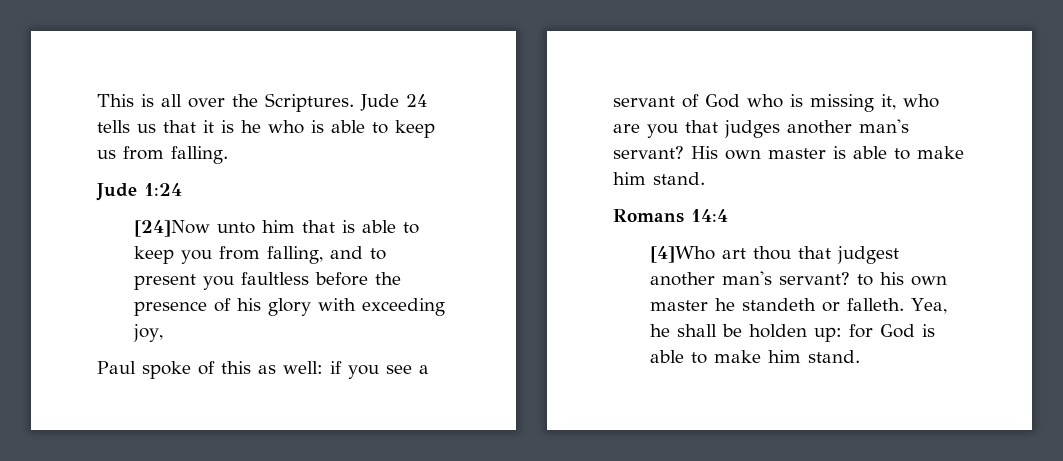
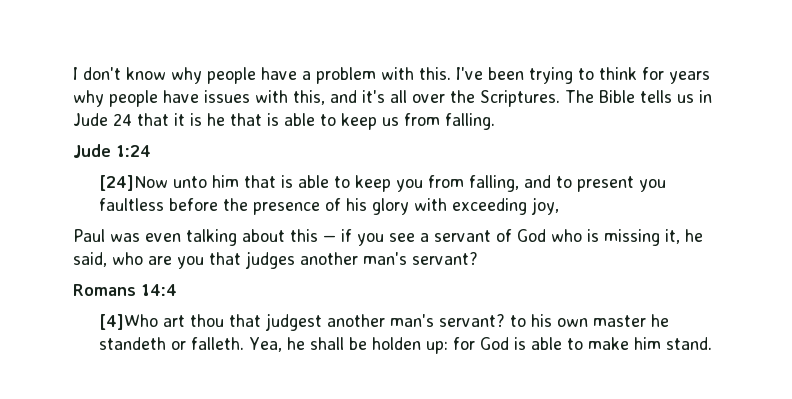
- This is all over the Scriptures. Jude 24 tells us that it is he who is able to keep us from falling.
+ I don't know why people have a problem with this. I've been trying to think for years why people have issues with this, and it's all over the Scriptures. The Bible tells us in Jude 24 that it is he that is able to keep us from falling.
- Paul spoke of this as well: if you see a servant of God who is missing it, who are you that judges another man's servant? His own master is able to make him stand.
+ Paul was even talking about this — if you see a servant of God who is missing it, he said, who are you that judges another man's servant?

